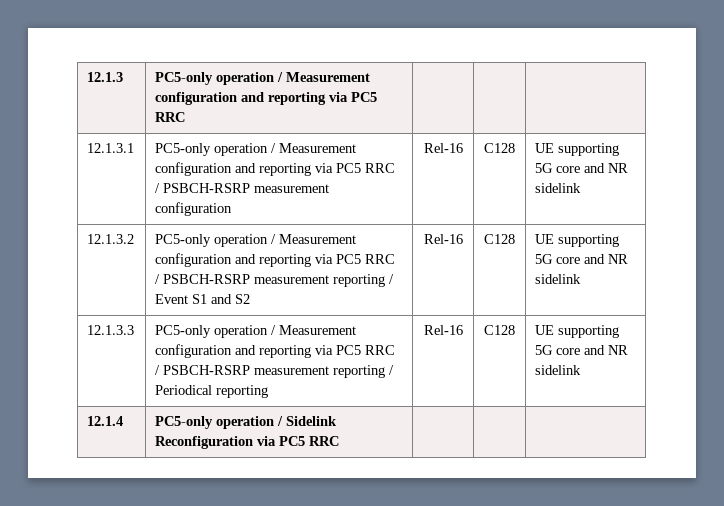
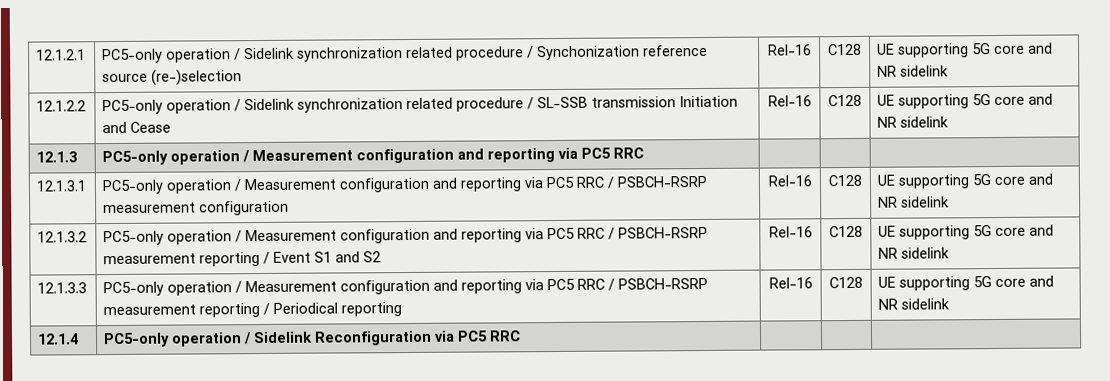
+ 12.1.2.1 | PC5-only operation / Sidelink synchronization related procedure / Synchonization reference source (re-)selection | Rel-16 | C128 | UE supporting 5G core and NR sidelink
+ 12.1.2.2 | PC5-only operation / Sidelink synchronization related procedure / SL-SSB transmission Initiation and Cease | Rel-16 | C128 | UE supporting 5G core and NR sidelink

